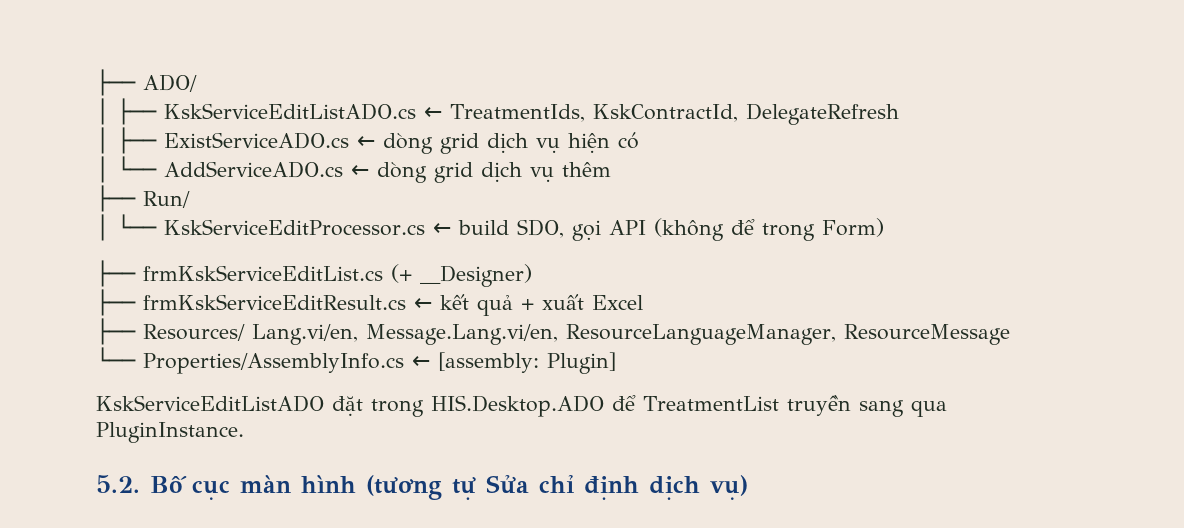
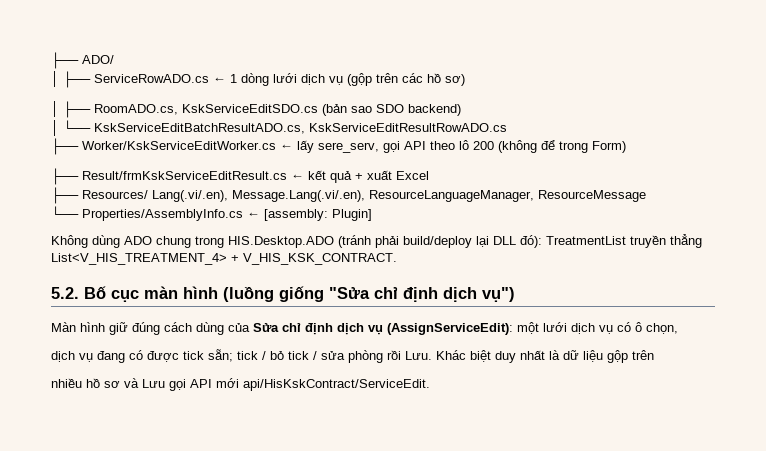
- │ ├── KskServiceEditListADO.cs ← TreatmentIds, KskContractId, DelegateRefresh
- │ ├── ExistServiceADO.cs ← dòng grid dịch vụ hiện có
- │ └── AddServiceADO.cs ← dòng grid dịch vụ thêm
- ├── Run/
- │ └── KskServiceEditProcessor.cs ← build SDO, gọi API (không để trong Form)
+ │ ├── ServiceRowADO.cs ← 1 dòng lưới dịch vụ (gộp trên các hồ sơ)
+ │ ├── RoomADO.cs, KskServiceEditSDO.cs (bản sao SDO backend)
+ │ └── KskServiceEditBatchResultADO.cs, KskServiceEditResultRowADO.cs
+ ├── Worker/KskServiceEditWorker.cs ← lấy sere_serv, gọi API theo lô 200 (không để trong Form)
- ├── frmKskServiceEditList.cs (+ __Designer)
- ├── frmKskServiceEditResult.cs ← kết quả + xuất Excel
+ ├── Result/frmKskServiceEditResult.cs ← kết quả + xuất Excel
- ├── Resources/ Lang.vi/en, Message.Lang.vi/en, ResourceLanguageManager, ResourceMessage
+ ├── Resources/ Lang(.vi/.en), Message.Lang(.vi/.en), ResourceLanguageManager, ResourceMessage
- KskServiceEditListADO đặt trong HIS.Desktop.ADO để TreatmentList truyền sang qua PluginInstance.
+ Không dùng ADO chung trong HIS.Desktop.ADO (tránh phải build/deploy lại DLL đó): TreatmentList truyền thẳng List<V_HIS_TREATMENT_4> + V_HIS_KSK_CONTRACT.
- 5.2. Bố cục màn hình (tương tự Sửa chỉ định dịch vụ)
+ 5.2. Bố cục màn hình (luồng giống "Sửa chỉ định dịch vụ")
+ Màn hình giữ đúng cách dùng của Sửa chỉ định dịch vụ (AssignServiceEdit): một lưới dịch vụ có ô chọn,
+ dịch vụ đang có được tick sẵn; tick / bỏ tick / sửa phòng rồi Lưu. Khác biệt duy nhất là dữ liệu gộp trên
+ nhiều hồ sơ và Lưu gọi API mới api/HisKskContract/ServiceEdit.

